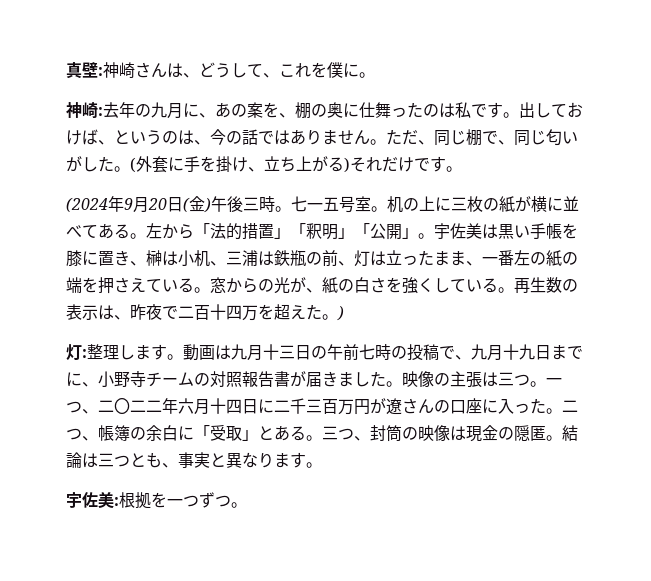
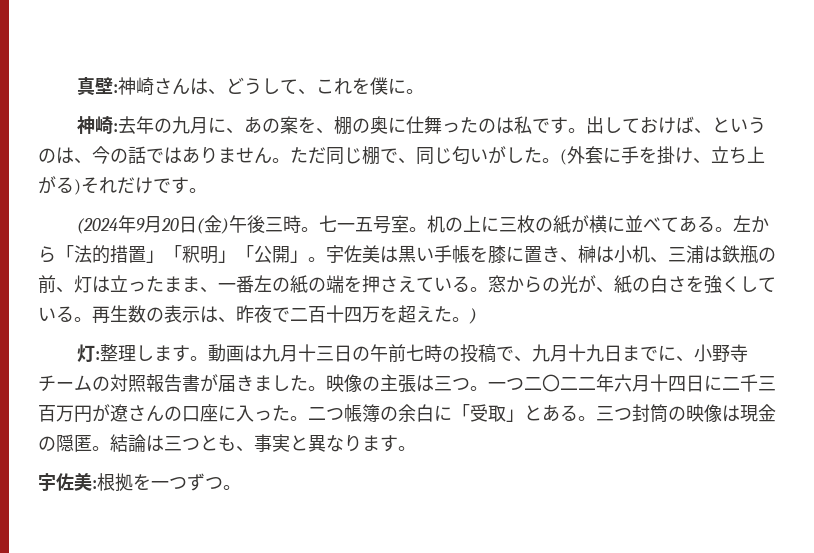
- ただ、同じ棚で、同じ匂いがした。
+ ただ同じ棚で、同じ匂いがした。
- 一つ、二〇二二年六月十四日に二千三百万円が遼さんの口座に入った。
+ 一つ二〇二二年六月十四日に二千三百万円が遼さんの口座に入った。
- 二つ、帳簿の余白に「受取」とある。
+ 二つ帳簿の余白に「受取」とある。
- 三つ、封筒の映像は現金の隠匿。
+ 三つ封筒の映像は現金の隠匿。

